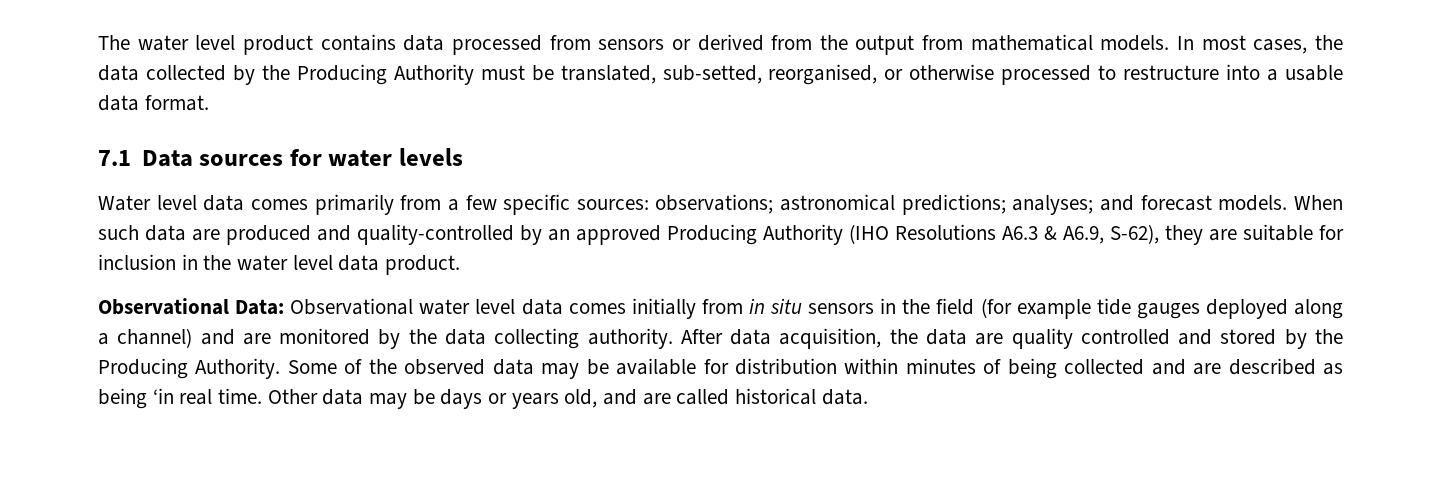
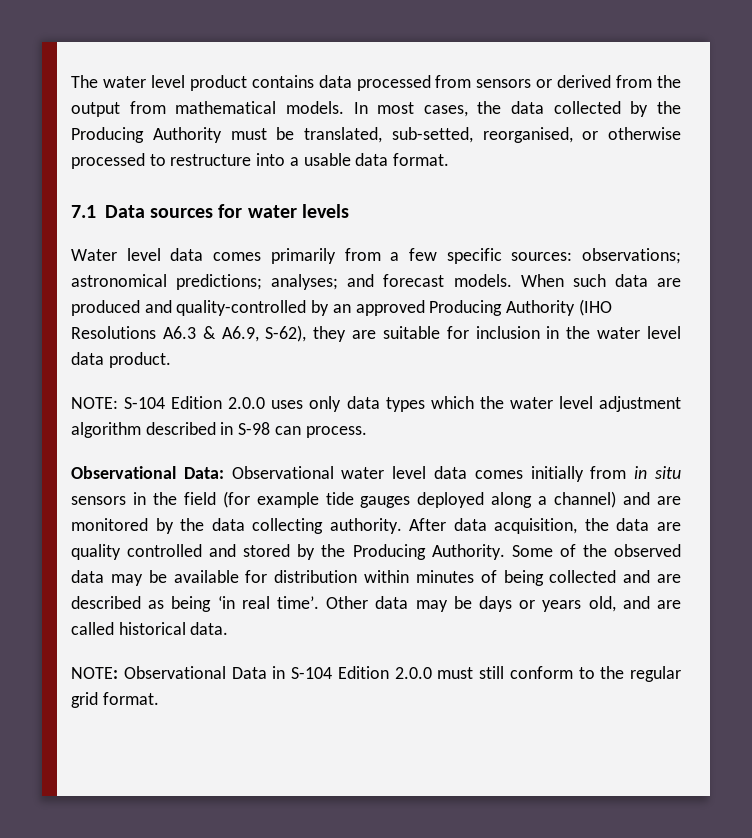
+ NOTE: S-104 Edition 2.0.0 uses only data types which the water level adjustment algorithm described in S-98 can process.
- Some of the observed data may be available for distribution within minutes of being collected and are described as being ‘in real time.
+ Some of the observed data may be available for distribution within minutes of being collected and are described as being ‘in real time’.
+ NOTE: Observational Data in S-104 Edition 2.0.0 must still conform to the regular grid format.

